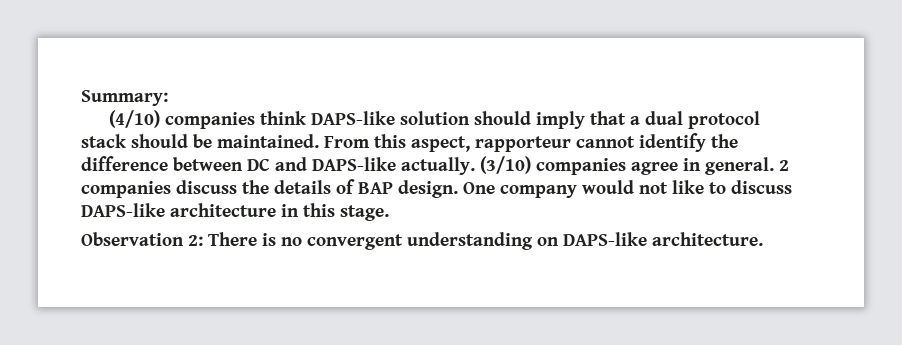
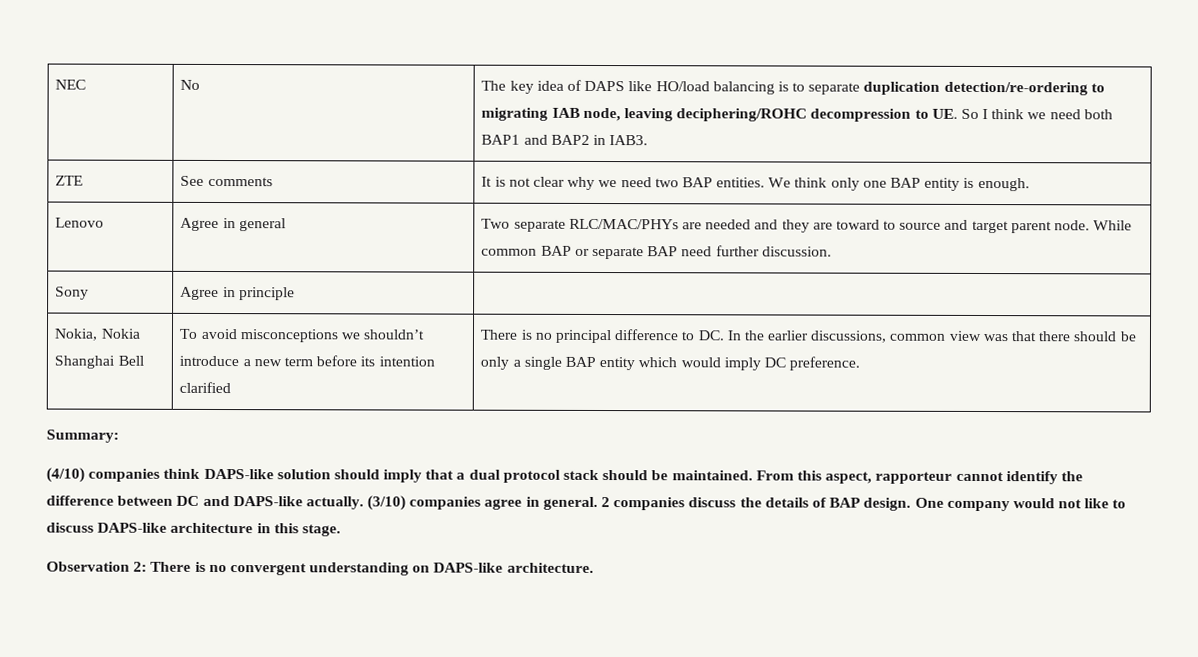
+ NEC | No | The key idea of DAPS like HO/load balancing is to separate duplication detection/re-ordering to migrating IAB node, leaving deciphering/ROHC decompression to UE. So I think we need both BAP1 and BAP2 in IAB3.
+ ZTE | See comments | It is not clear why we need two BAP entities. We think only one BAP entity is enough.
+ Lenovo | Agree in general | Two separate RLC/MAC/PHYs are needed and they are toward to source and target parent node. While common BAP or separate BAP need further discussion.
+ Sony | Agree in principle |
+ Nokia, Nokia Shanghai Bell | To avoid misconceptions we shouldn’t introduce a new term before its intention clarified | There is no principal difference to DC. In the earlier discussions, common view was that there should be only a single BAP entity which would imply DC preference.

